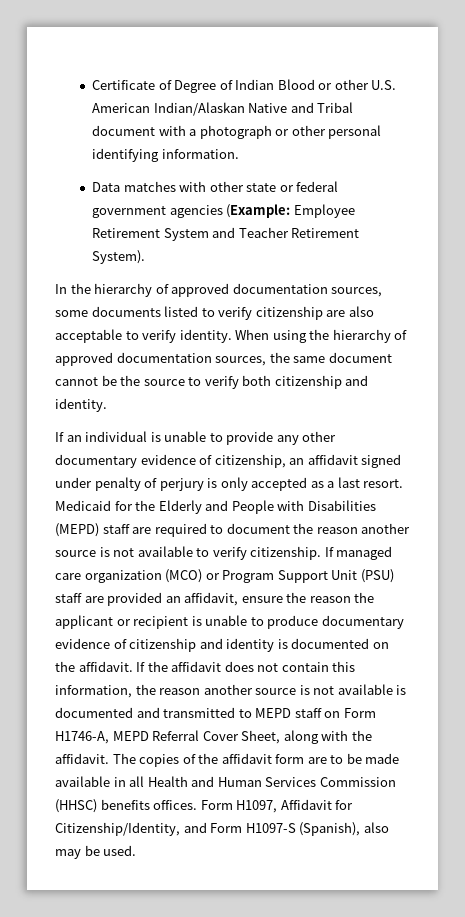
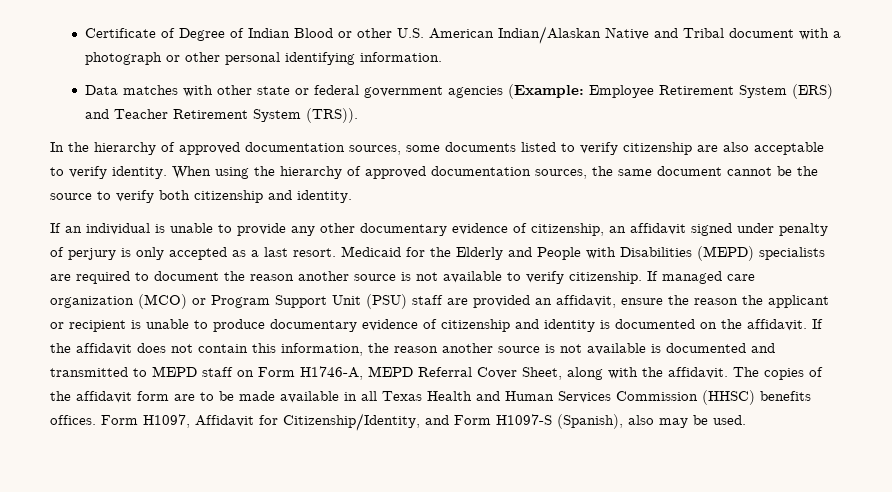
- Data matches with other state or federal government agencies (Example: Employee Retirement System and Teacher Retirement System).
+ Data matches with other state or federal government agencies (Example: Employee Retirement System (ERS) and Teacher Retirement System (TRS)).
- Medicaid for the Elderly and People with Disabilities (MEPD) staff are required to document the reason another source is not available to verify citizenship.
+ Medicaid for the Elderly and People with Disabilities (MEPD) specialists are required to document the reason another source is not available to verify citizenship.
- The copies of the affidavit form are to be made available in all Health and Human Services Commission (HHSC) benefits offices.
+ The copies of the affidavit form are to be made available in all Texas Health and Human Services Commission (HHSC) benefits offices.

